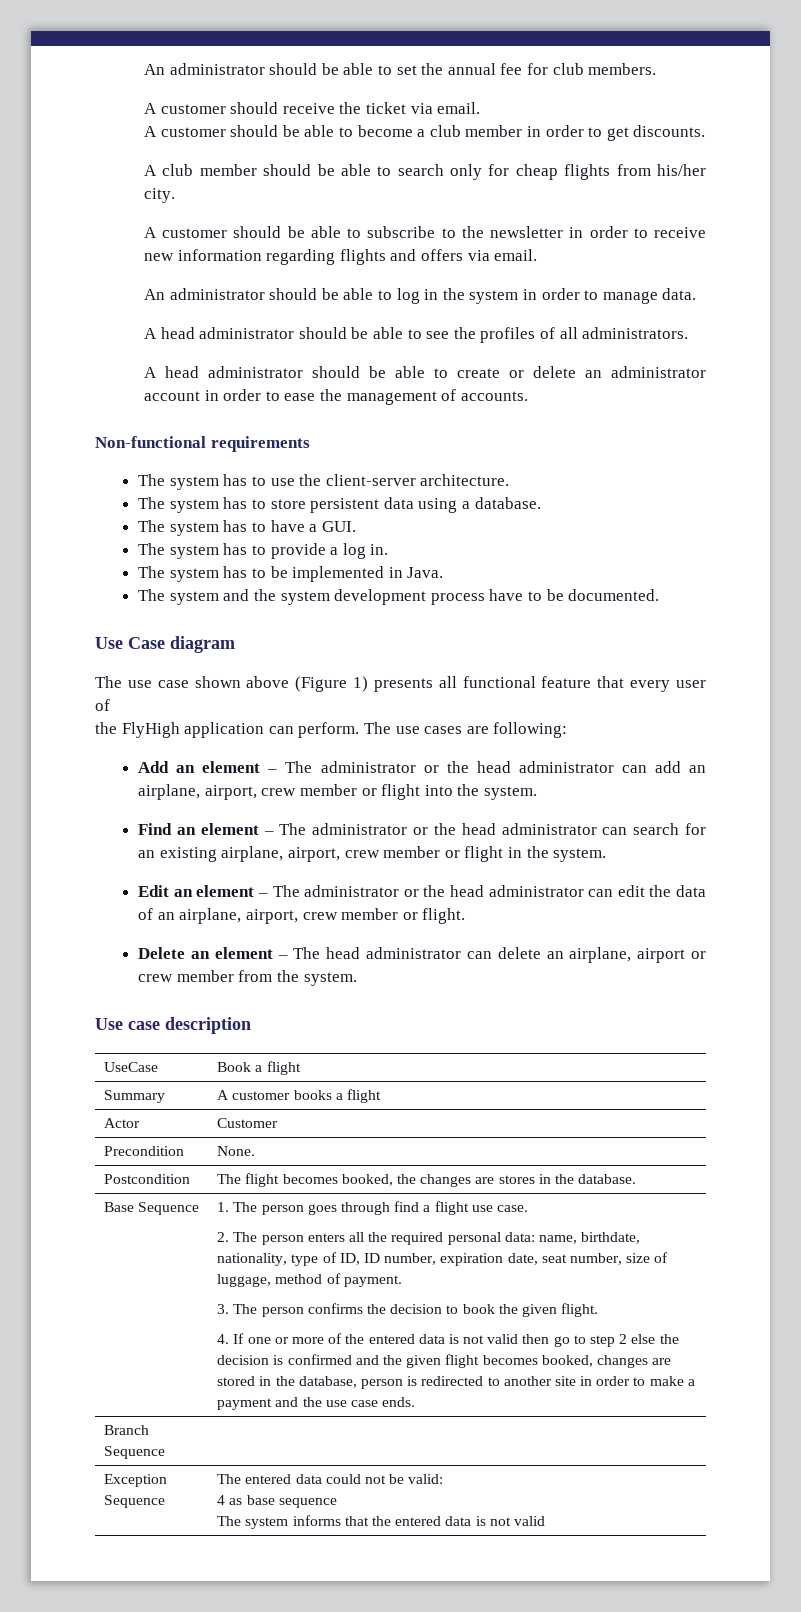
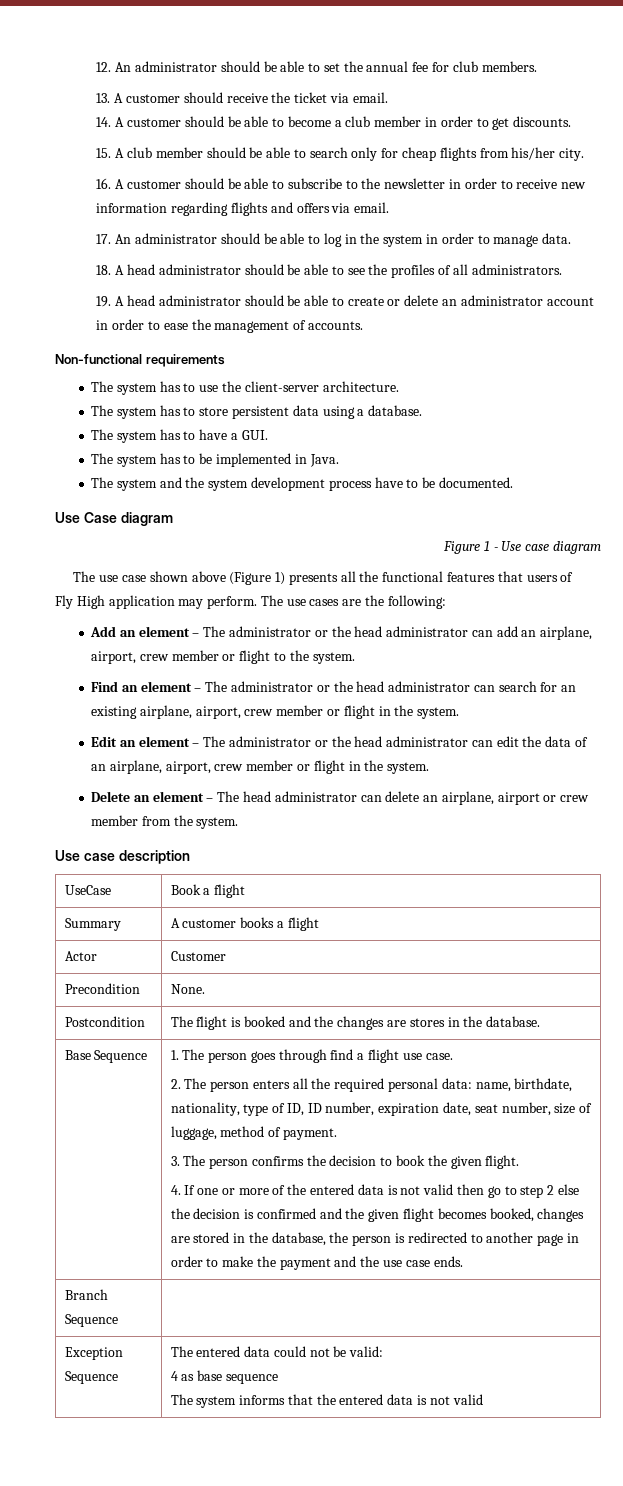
- An administrator should be able to set the annual fee for club members.
+ 12. An administrator should be able to set the annual fee for club members.
- A customer should receive the ticket via email.
+ 13. A customer should receive the ticket via email.
- A customer should be able to become a club member in order to get discounts.
+ 14. A customer should be able to become a club member in order to get discounts.
- A club member should be able to search only for cheap flights from his/her city.
+ 15. A club member should be able to search only for cheap flights from his/her city.
- A customer should be able to subscribe to the newsletter in order to receive new information regarding flights and offers via email.
+ 16. A customer should be able to subscribe to the newsletter in order to receive new information regarding flights and offers via email.
- An administrator should be able to log in the system in order to manage data.
+ 17. An administrator should be able to log in the system in order to manage data.
- A head administrator should be able to see the profiles of all administrators.
+ 18. A head administrator should be able to see the profiles of all administrators.
- A head administrator should be able to create or delete an administrator account in order to ease the management of accounts.
+ 19. A head administrator should be able to create or delete an administrator account in order to ease the management of accounts.
- The system has to provide a log in.
+ Figure 1 - Use case diagram
- The use case shown above (Figure 1) presents all functional feature that every user of
- the FlyHigh application can perform.
+ The use case shown above (Figure 1) presents all the functional features that users of
+ Fly High application may perform.
- The use cases are following:
+ The use cases are the following:
- Add an element – The administrator or the head administrator can add an airplane, airport, crew member or flight into the system.
+ Add an element – The administrator or the head administrator can add an airplane, airport, crew member or flight to the system.
- Edit an element – The administrator or the head administrator can edit the data of an airplane, airport, crew member or flight.
+ Edit an element – The administrator or the head administrator can edit the data of an airplane, airport, crew member or flight in the system.
- Postcondition | The flight becomes booked, the changes are stores in the database.
+ Postcondition | The flight is booked and the changes are stores in the database.
- 4. If one or more of the entered data is not valid then go to step 2 else the decision is confirmed and the given flight becomes booked, changes are stored in the database, person is redirected to another site in order to make a payment and the use case ends.
+ 4. If one or more of the entered data is not valid then go to step 2 else the decision is confirmed and the given flight becomes booked, changes are stored in the database, the person is redirected to another page in order to make the payment and the use case ends.

